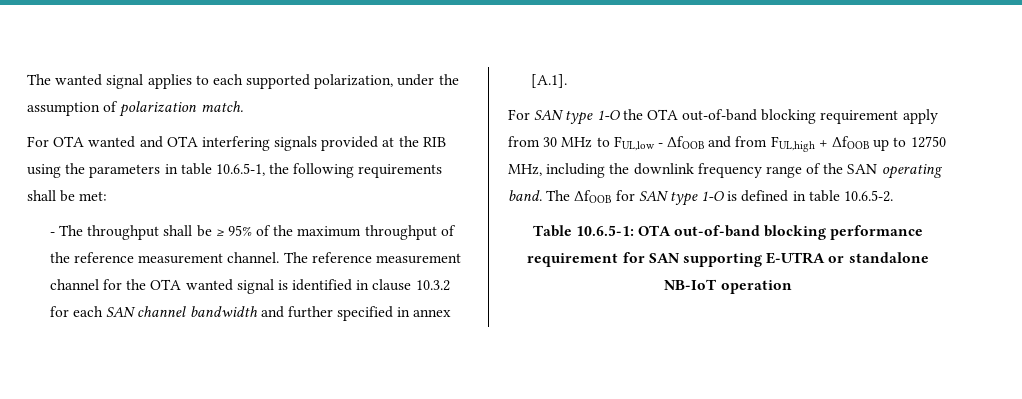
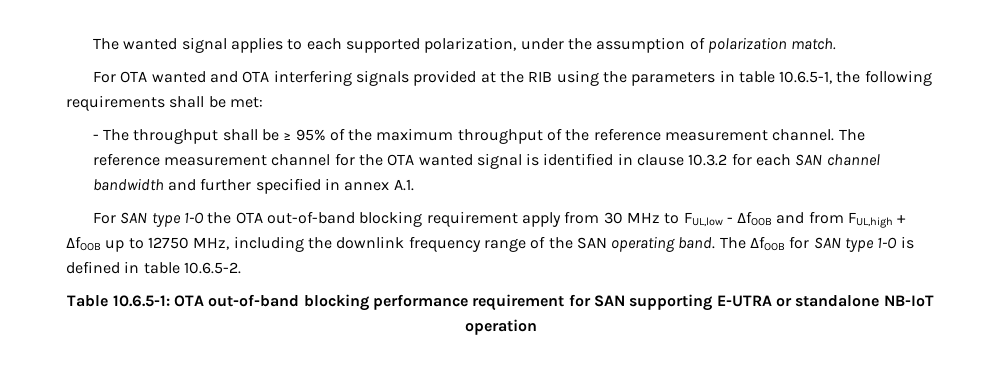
- The reference measurement channel for the OTA wanted signal is identified in clause 10.3.2 for each SAN channel bandwidth and further specified in annex [A.1].
+ The reference measurement channel for the OTA wanted signal is identified in clause 10.3.2 for each SAN channel bandwidth and further specified in annex A.1.

